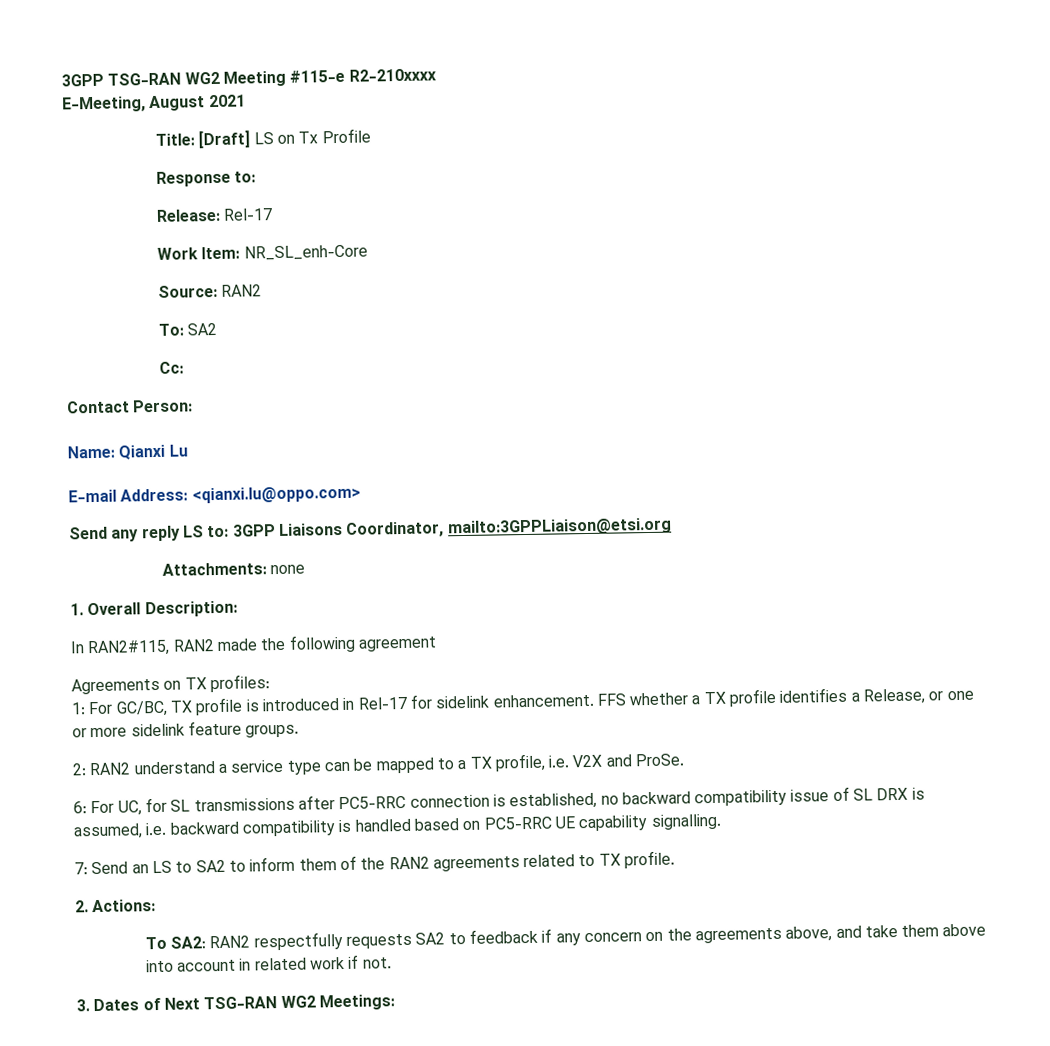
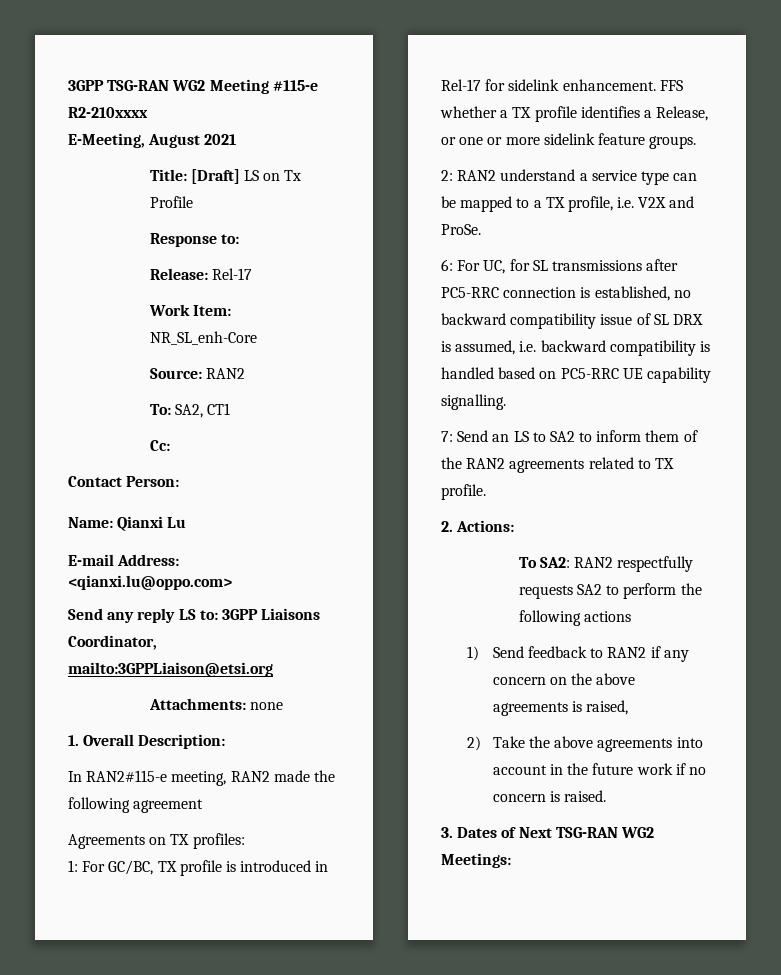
- To: SA2
+ To: SA2, CT1
- In RAN2#115, RAN2 made the following agreement
+ In RAN2#115-e meeting, RAN2 made the following agreement
- To SA2: RAN2 respectfully requests SA2 to feedback if any concern on the agreements above, and take them above into account in related work if not.
+ To SA2: RAN2 respectfully requests SA2 to perform the following actions
+ 1) Send feedback to RAN2 if any concern on the above agreements is raised,
+ 2) Take the above agreements into account in the future work if no concern is raised.

